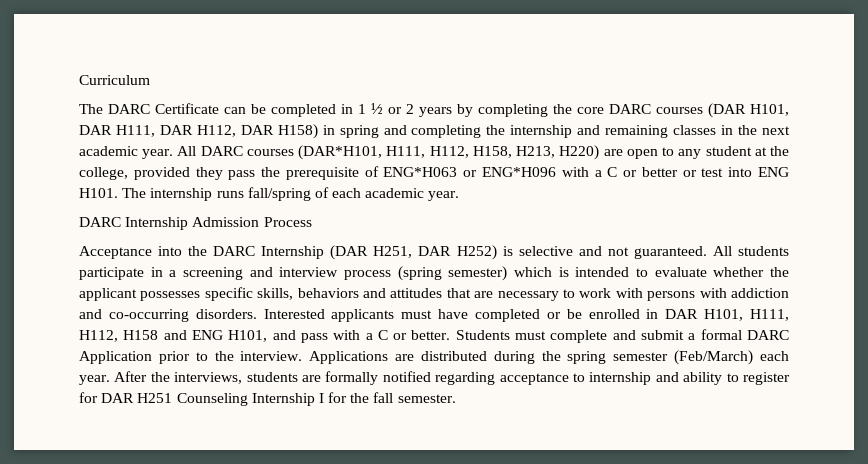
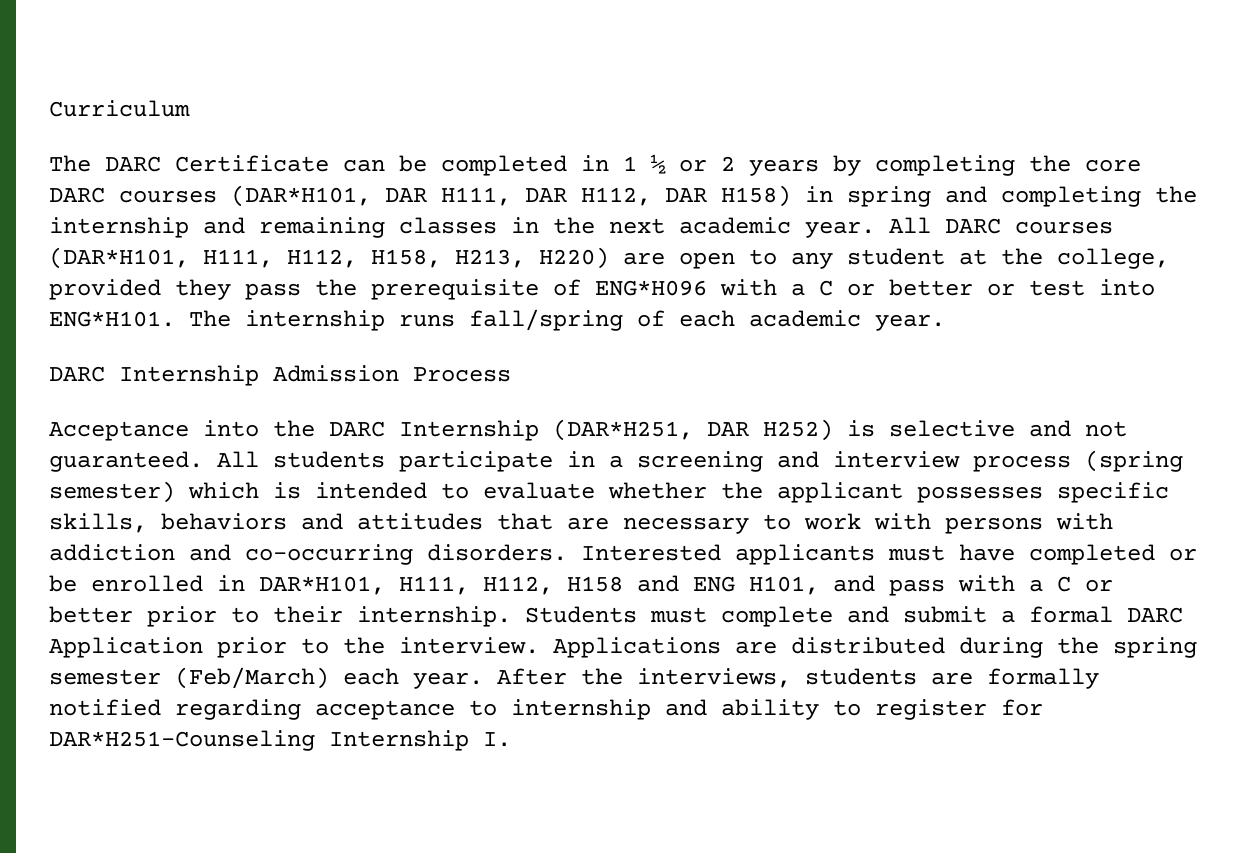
- The DARC Certificate can be completed in 1 ½ or 2 years by completing the core DARC courses (DAR H101, DAR H111, DAR H112, DAR H158) in spring and completing the internship and remaining classes in the next academic year.
+ The DARC Certificate can be completed in 1 ½ or 2 years by completing the core DARC courses (DAR*H101, DAR H111, DAR H112, DAR H158) in spring and completing the internship and remaining classes in the next academic year.
- All DARC courses (DAR*H101, H111, H112, H158, H213, H220) are open to any student at the college, provided they pass the prerequisite of ENG*H063 or ENG*H096 with a C or better or test into ENG H101.
+ All DARC courses (DAR*H101, H111, H112, H158, H213, H220) are open to any student at the college, provided they pass the prerequisite of ENG*H096 with a C or better or test into ENG*H101.
- Acceptance into the DARC Internship (DAR H251, DAR H252) is selective and not guaranteed.
+ Acceptance into the DARC Internship (DAR*H251, DAR H252) is selective and not guaranteed.
- Interested applicants must have completed or be enrolled in DAR H101, H111, H112, H158 and ENG H101, and pass with a C or better.
+ Interested applicants must have completed or be enrolled in DAR*H101, H111, H112, H158 and ENG H101, and pass with a C or better prior to their internship.
- After the interviews, students are formally notified regarding acceptance to internship and ability to register for DAR H251 Counseling Internship I for the fall semester.
+ After the interviews, students are formally notified regarding acceptance to internship and ability to register for DAR*H251-Counseling Internship I.

